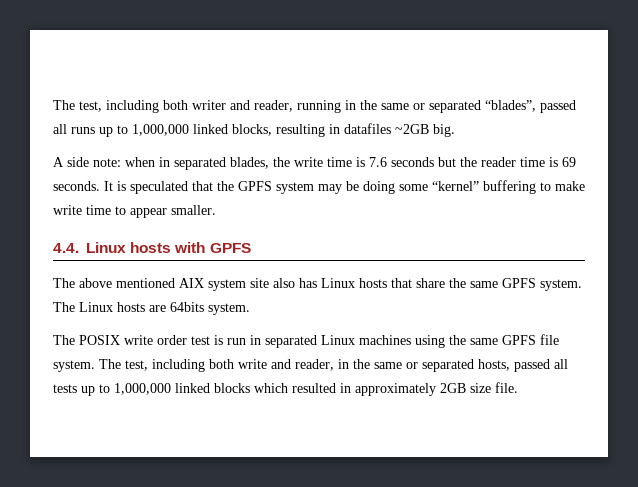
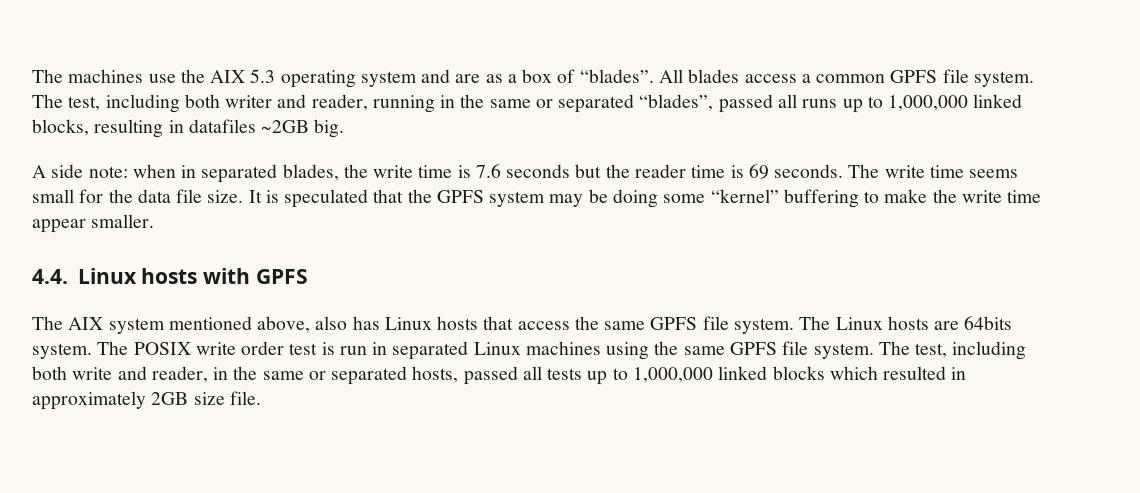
- The test, including both writer and reader, running in the same or separated “blades”, passed all runs up to 1,000,000 linked blocks, resulting in datafiles ~2GB big.
+ The machines use the AIX 5.3 operating system and are as a box of “blades”. All blades access a common GPFS file system. The test, including both writer and reader, running in the same or separated “blades”, passed all runs up to 1,000,000 linked blocks, resulting in datafiles ~2GB big.
+ The write time seems small for the data file size.
- It is speculated that the GPFS system may be doing some “kernel” buffering to make write time to appear smaller.
+ It is speculated that the GPFS system may be doing some “kernel” buffering to make the write time appear smaller.
- The above mentioned AIX system site also has Linux hosts that share the same GPFS system.
+ The AIX system mentioned above, also has Linux hosts that access the same GPFS file system.
- The Linux hosts are 64bits system.
- The POSIX write order test is run in separated Linux machines using the same GPFS file system.
+ The Linux hosts are 64bits system. The POSIX write order test is run in separated Linux machines using the same GPFS file system.

